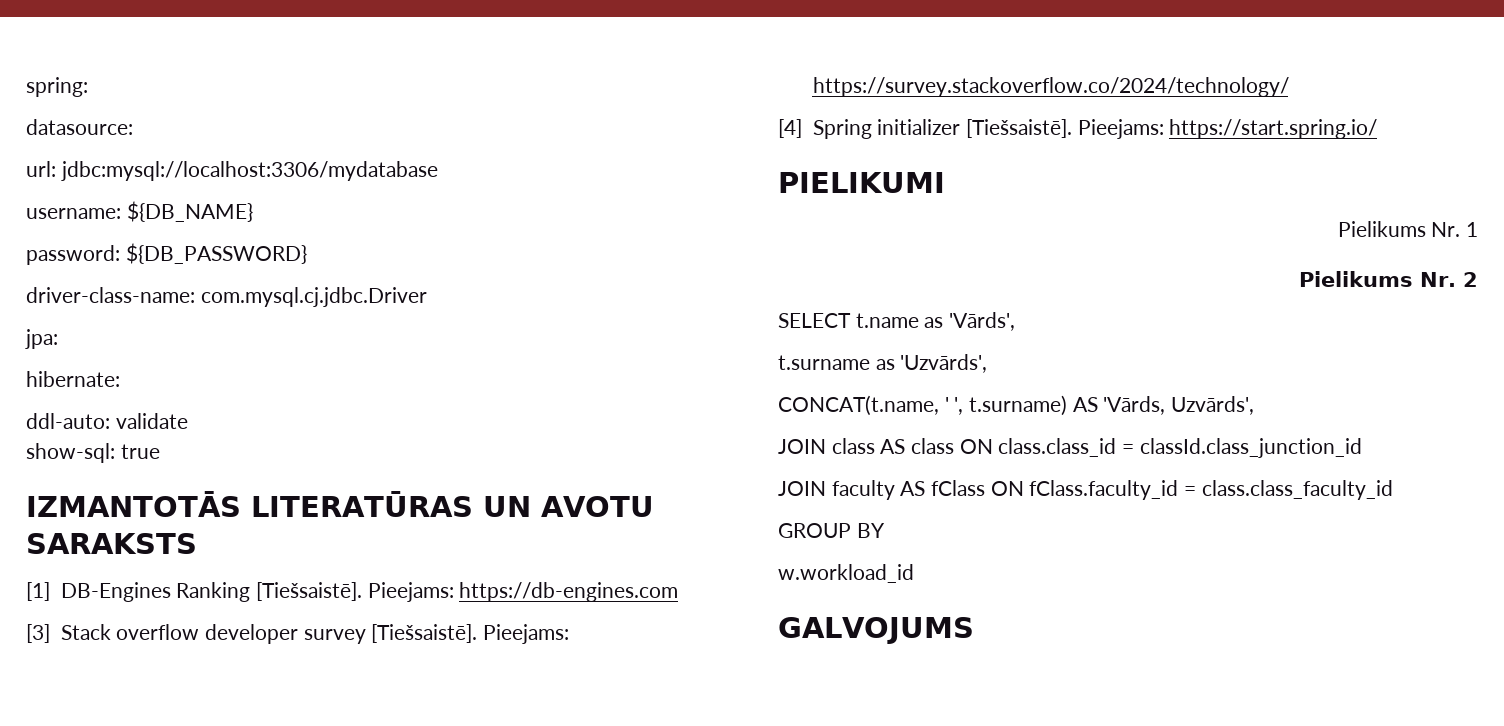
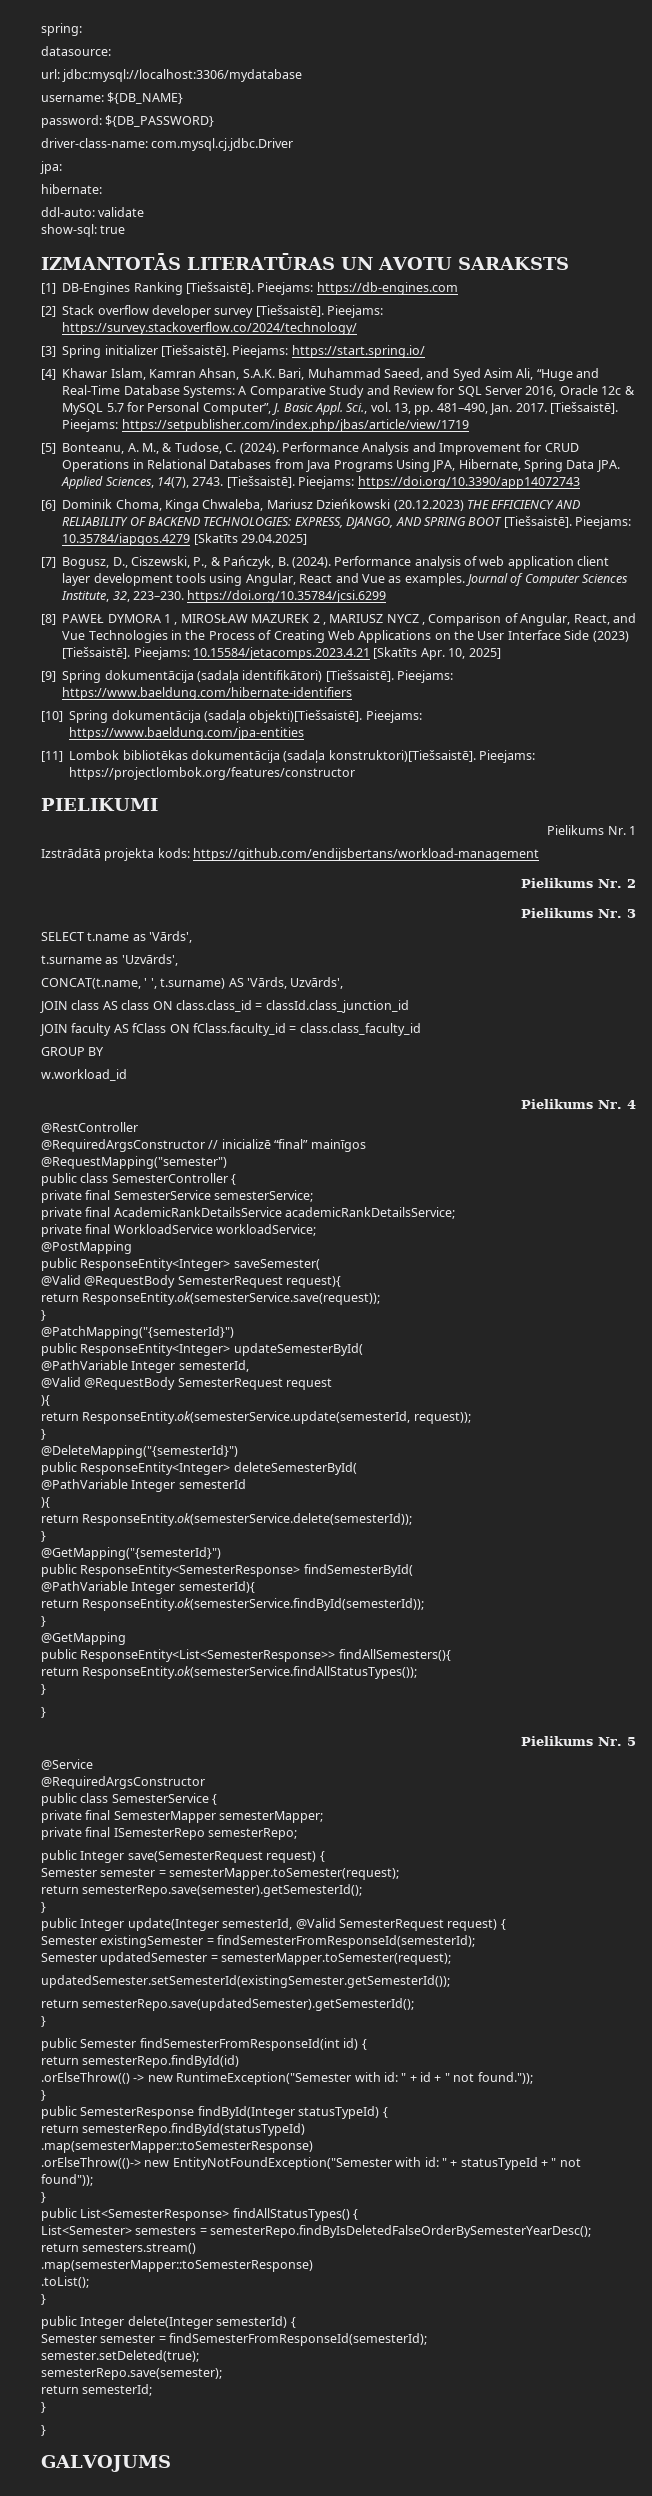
- [3] Stack overflow developer survey [Tiešsaistē].
+ [2] Stack overflow developer survey [Tiešsaistē].
- [4] Spring initializer [Tiešsaistē].
+ [3] Spring initializer [Tiešsaistē].
+ [4] Khawar Islam, Kamran Ahsan, S.A.K. Bari, Muhammad Saeed, and Syed Asim Ali, “Huge and Real-Time Database Systems: A Comparative Study and Review for SQL Server 2016, Oracle 12c & MySQL 5.7 for Personal Computer”, J. Basic Appl. Sci., vol. 13, pp. 481–490, Jan. 2017. [Tiešsaistē]. Pieejams: https://setpublisher.com/index.php/jbas/article/view/1719
+ [5] Bonteanu, A. M., & Tudose, C. (2024). Performance Analysis and Improvement for CRUD Operations in Relational Databases from Java Programs Using JPA, Hibernate, Spring Data JPA. Applied Sciences, 14(7), 2743. [Tiešsaistē]. Pieejams: https://doi.org/10.3390/app14072743
+ [6] Dominik Choma, Kinga Chwaleba, Mariusz Dzieńkowski (20.12.2023) THE EFFICIENCY AND RELIABILITY OF BACKEND TECHNOLOGIES: EXPRESS, DJANGO, AND SPRING BOOT [Tiešsaistē]. Pieejams: 10.35784/iapgos.4279 [Skatīts 29.04.2025]
+ [7] Bogusz, D., Ciszewski, P., & Pańczyk, B. (2024). Performance analysis of web application client layer development tools using Angular, React and Vue as examples. Journal of Computer Sciences Institute, 32, 223–230. https://doi.org/10.35784/jcsi.6299
+ [8] PAWEŁ DYMORA 1 , MIROSŁAW MAZUREK 2 , MARIUSZ NYCZ , Comparison of Angular, React, and Vue Technologies in the Process of Creating Web Applications on the User Interface Side (2023) [Tiešsaistē]. Pieejams: 10.15584/jetacomps.2023.4.21 [Skatīts Apr. 10, 2025]
+ [9] Spring dokumentācija (sadaļa identifikātori) [Tiešsaistē]. Pieejams: https://www.baeldung.com/hibernate-identifiers
+ [10] Spring dokumentācija (sadaļa objekti)[Tiešsaistē]. Pieejams: https://www.baeldung.com/jpa-entities
+ [11] Lombok bibliotēkas dokumentācija (sadaļa konstruktori)[Tiešsaistē]. Pieejams: https://projectlombok.org/features/constructor
+ Izstrādātā projekta kods: https://github.com/endijsbertans/workload-management
+ Pielikums Nr. 3
+ Pielikums Nr. 4
+ @RestController
+ @RequiredArgsConstructor // inicializē “final” mainīgos
+ @RequestMapping("semester")
+ public class SemesterController {
+ private final SemesterService semesterService;
+ private final AcademicRankDetailsService academicRankDetailsService;
+ private final WorkloadService workloadService;
+ @PostMapping
+ public ResponseEntity<Integer> saveSemester(
+ @Valid @RequestBody SemesterRequest request){
+ return ResponseEntity.ok(semesterService.save(request));
+ }
+ @PatchMapping("{semesterId}")
+ public ResponseEntity<Integer> updateSemesterById(
+ @PathVariable Integer semesterId,
+ @Valid @RequestBody SemesterRequest request
+ ){
+ return ResponseEntity.ok(semesterService.update(semesterId, request));
+ }
+ @DeleteMapping("{semesterId}")
+ public ResponseEntity<Integer> deleteSemesterById(
+ @PathVariable Integer semesterId
+ ){
+ return ResponseEntity.ok(semesterService.delete(semesterId));
+ }
+ @GetMapping("{semesterId}")
+ public ResponseEntity<SemesterResponse> findSemesterById(
+ @PathVariable Integer semesterId){
+ return ResponseEntity.ok(semesterService.findById(semesterId));
+ }
+ @GetMapping
+ public ResponseEntity<List<SemesterResponse>> findAllSemesters(){
+ return ResponseEntity.ok(semesterService.findAllStatusTypes());
+ }
+ }
+ Pielikums Nr. 5
+ @Service
+ @RequiredArgsConstructor
+ public class SemesterService {
+ private final SemesterMapper semesterMapper;
+ private final ISemesterRepo semesterRepo;
+ public Integer save(SemesterRequest request) {
+ Semester semester = semesterMapper.toSemester(request);
+ return semesterRepo.save(semester).getSemesterId();
+ }
+ public Integer update(Integer semesterId, @Valid SemesterRequest request) {
+ Semester existingSemester = findSemesterFromResponseId(semesterId);
+ Semester updatedSemester = semesterMapper.toSemester(request);
+ updatedSemester.setSemesterId(existingSemester.getSemesterId());
+ return semesterRepo.save(updatedSemester).getSemesterId();
+ }
+ public Semester findSemesterFromResponseId(int id) {
+ return semesterRepo.findById(id)
+ .orElseThrow(() -> new RuntimeException("Semester with id: " + id + " not found."));
+ }
+ public SemesterResponse findById(Integer statusTypeId) {
+ return semesterRepo.findById(statusTypeId)
+ .map(semesterMapper::toSemesterResponse)
+ .orElseThrow(()-> new EntityNotFoundException("Semester with id: " + statusTypeId + " not found"));
+ }
+ public List<SemesterResponse> findAllStatusTypes() {
+ List<Semester> semesters = semesterRepo.findByIsDeletedFalseOrderBySemesterYearDesc();
+ return semesters.stream()
+ .map(semesterMapper::toSemesterResponse)
+ .toList();
+ }
+ public Integer delete(Integer semesterId) {
+ Semester semester = findSemesterFromResponseId(semesterId);
+ semester.setDeleted(true);
+ semesterRepo.save(semester);
+ return semesterId;
+ }
+ }

